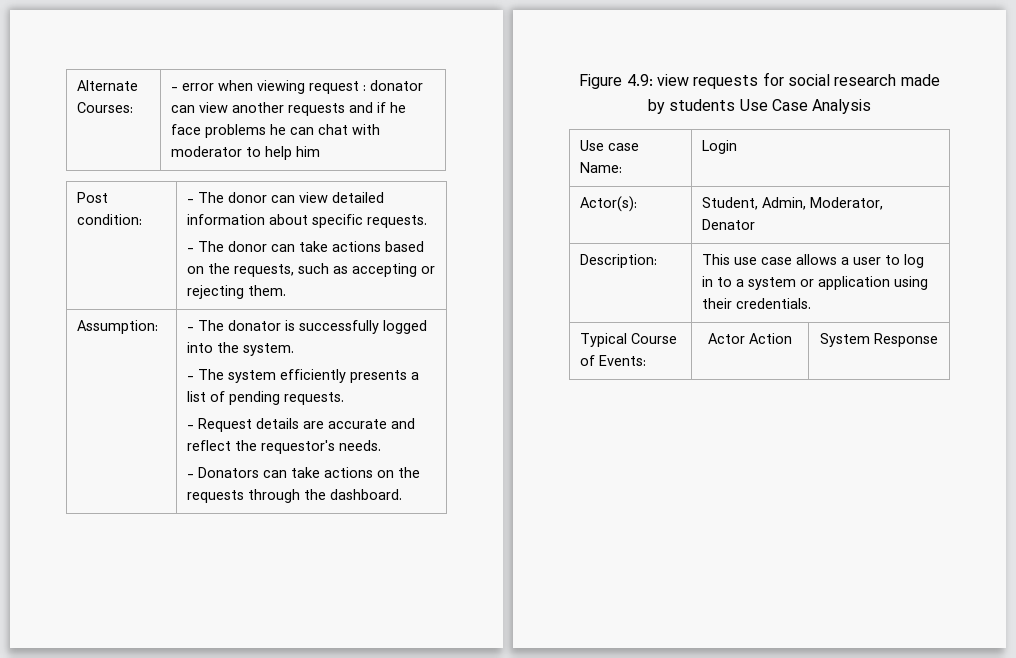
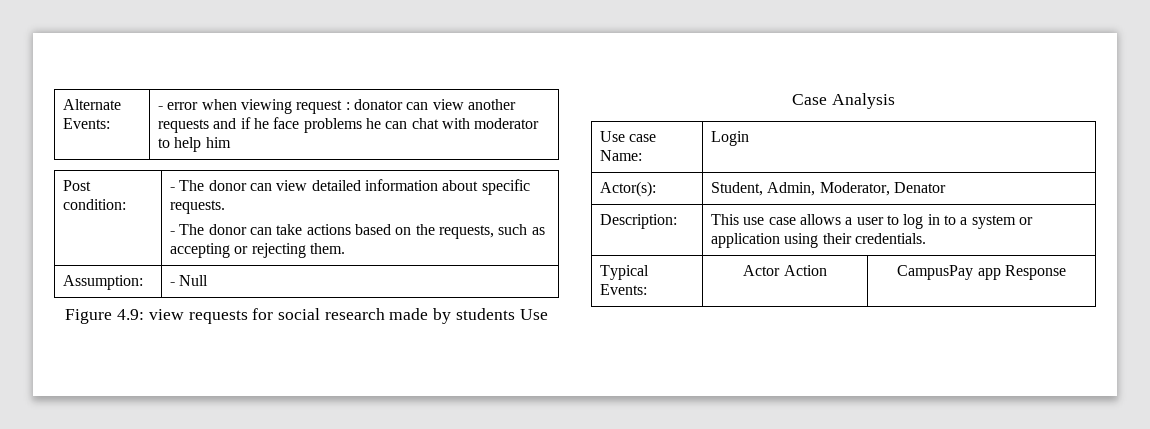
- Alternate Courses: | - error when viewing request : donator can view another requests and if he face problems he can chat with moderator to help him
+ Alternate Events: | - error when viewing request : donator can view another requests and if he face problems he can chat with moderator to help him
- - The donator is successfully logged into the system.
- - The system efficiently presents a list of pending requests.
- - Request details are accurate and reflect the requestor's needs.
- - Donators can take actions on the requests through the dashboard.
+ - Null
- Typical Course of Events: | Actor Action | System Response
+ Typical Events: | Actor Action | CampusPay app Response

